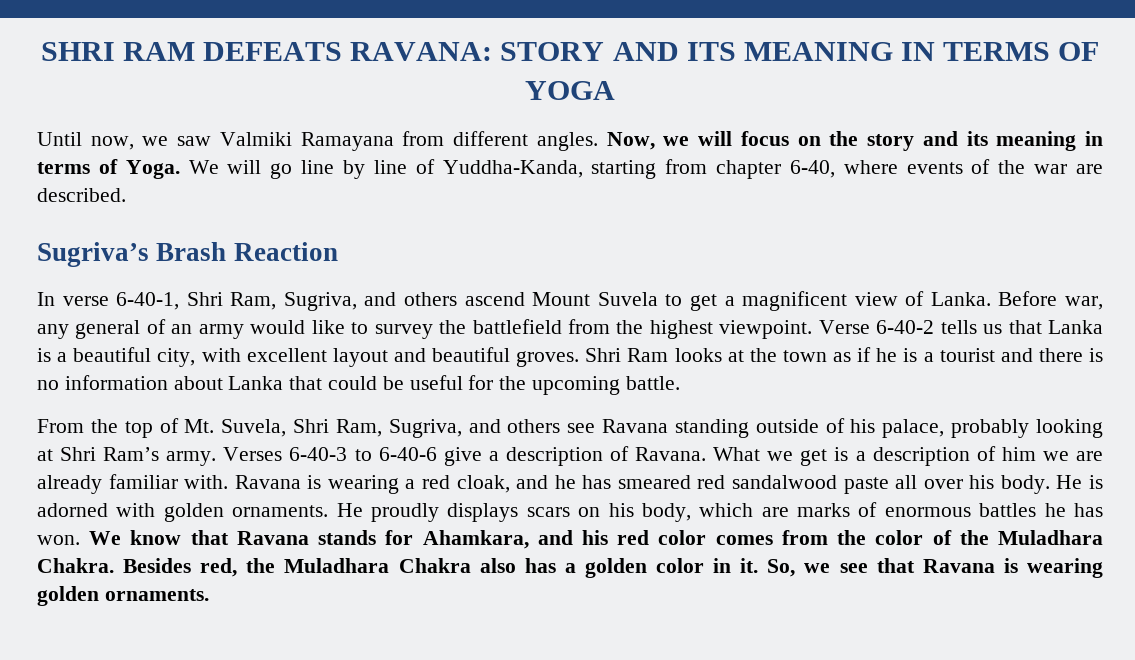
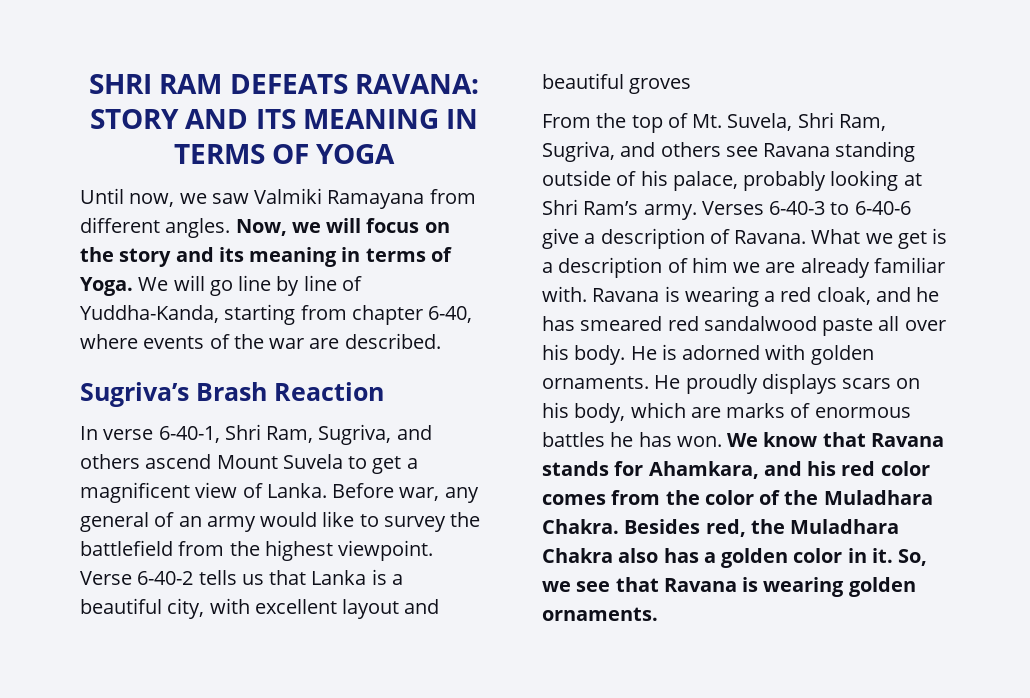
- Verse 6-40-2 tells us that Lanka is a beautiful city, with excellent layout and beautiful groves. Shri Ram looks at the town as if he is a tourist and there is no information about Lanka that could be useful for the upcoming battle.
+ Verse 6-40-2 tells us that Lanka is a beautiful city, with excellent layout and beautiful groves

